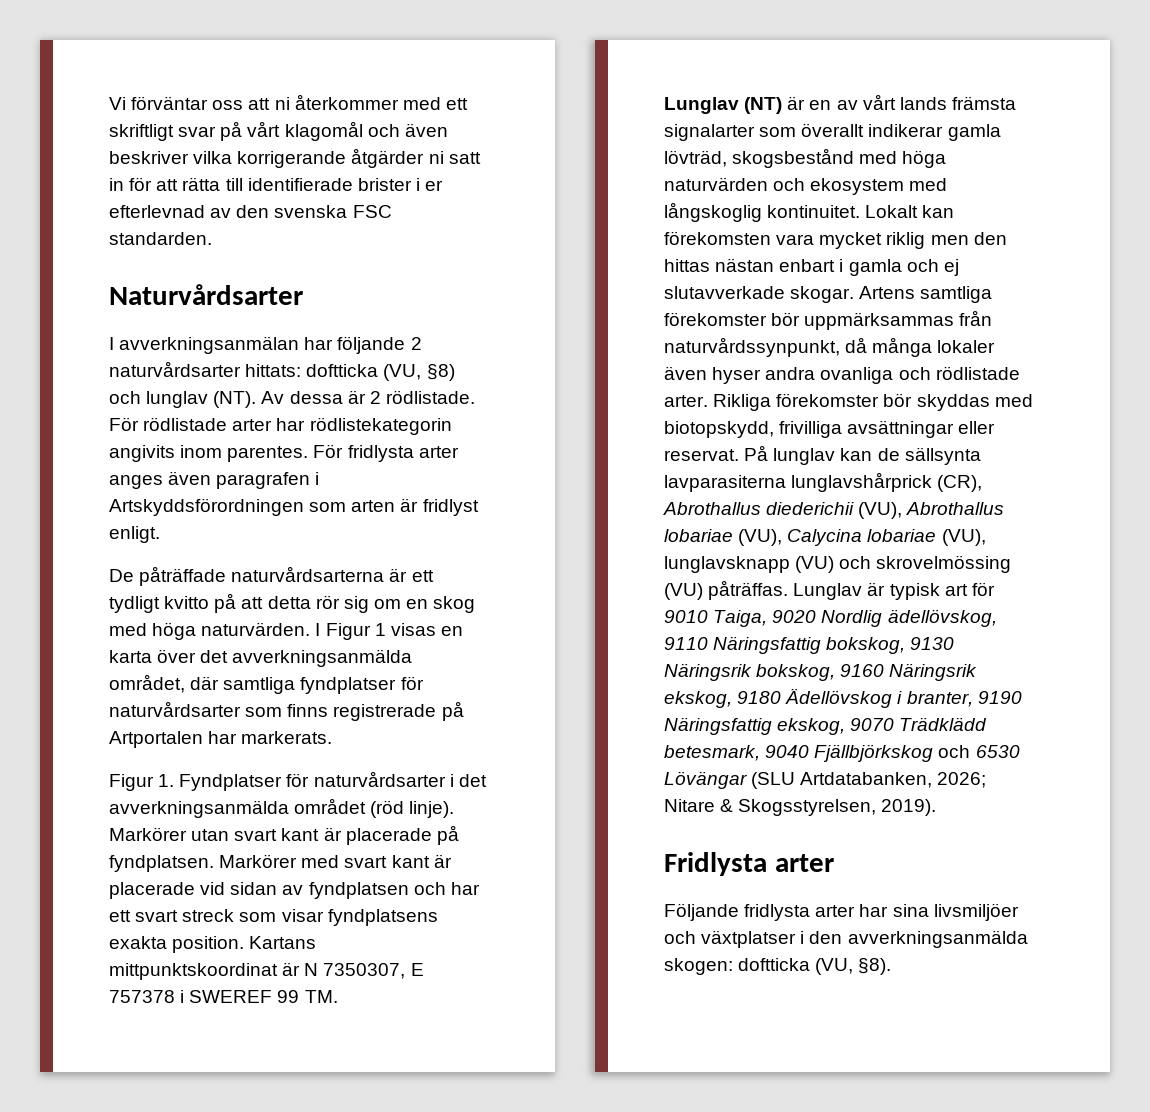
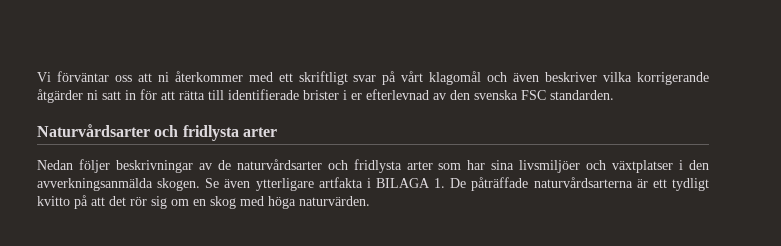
- Naturvårdsarter
- I avverkningsanmälan har följande 2 naturvårdsarter hittats: doftticka (VU, §8) och lunglav (NT). Av dessa är 2 rödlistade. För rödlistade arter har rödlistekategorin angivits inom parentes. För fridlysta arter anges även paragrafen i Artskyddsförordningen som arten är fridlyst enligt.
- De påträffade naturvårdsarterna är ett tydligt kvitto på att detta rör sig om en skog med höga naturvärden. I Figur 1 visas en karta över det avverkningsanmälda området, där samtliga fyndplatser för naturvårdsarter som finns registrerade på Artportalen har markerats.
- Figur 1. Fyndplatser för naturvårdsarter i det avverkningsanmälda området (röd linje). Markörer utan svart kant är placerade på fyndplatsen. Markörer med svart kant är placerade vid sidan av fyndplatsen och har ett svart streck som visar fyndplatsens exakta position. Kartans mittpunktskoordinat är N 7350307, E 757378 i SWEREF 99 TM.
- Lunglav (NT) är en av vårt lands främsta signalarter som överallt indikerar gamla lövträd, skogsbestånd med höga naturvärden och ekosystem med långskoglig kontinuitet. Lokalt kan förekomsten vara mycket riklig men den hittas nästan enbart i gamla och ej slutavverkade skogar. Artens samtliga förekomster bör uppmärksammas från naturvårdssynpunkt, då många lokaler även hyser andra ovanliga och rödlistade arter. Rikliga förekomster bör skyddas med biotopskydd, frivilliga avsättningar eller reservat. På lunglav kan de sällsynta lavparasiterna lunglavshårprick (CR), Abrothallus diederichii (VU), Abrothallus lobariae (VU), Calycina lobariae (VU), lunglavsknapp (VU) och skrovelmössing (VU) påträffas. Lunglav är typisk art för 9010 Taiga, 9020 Nordlig ädellövskog, 9110 Näringsfattig bokskog, 9130 Näringsrik bokskog, 9160 Näringsrik ekskog, 9180 Ädellövskog i branter, 9190 Näringsfattig ekskog, 9070 Trädklädd betesmark, 9040 Fjällbjörkskog och 6530 Lövängar (SLU Artdatabanken, 2026; Nitare & Skogsstyrelsen, 2019).
- Fridlysta arter
- Följande fridlysta arter har sina livsmiljöer och växtplatser i den avverkningsanmälda skogen: doftticka (VU, §8).
+ Naturvårdsarter och fridlysta arter
+ Nedan följer beskrivningar av de naturvårdsarter och fridlysta arter som har sina livsmiljöer och växtplatser i den avverkningsanmälda skogen. Se även ytterligare artfakta i BILAGA 1. De påträffade naturvårdsarterna är ett tydligt kvitto på att det rör sig om en skog med höga naturvärden.

